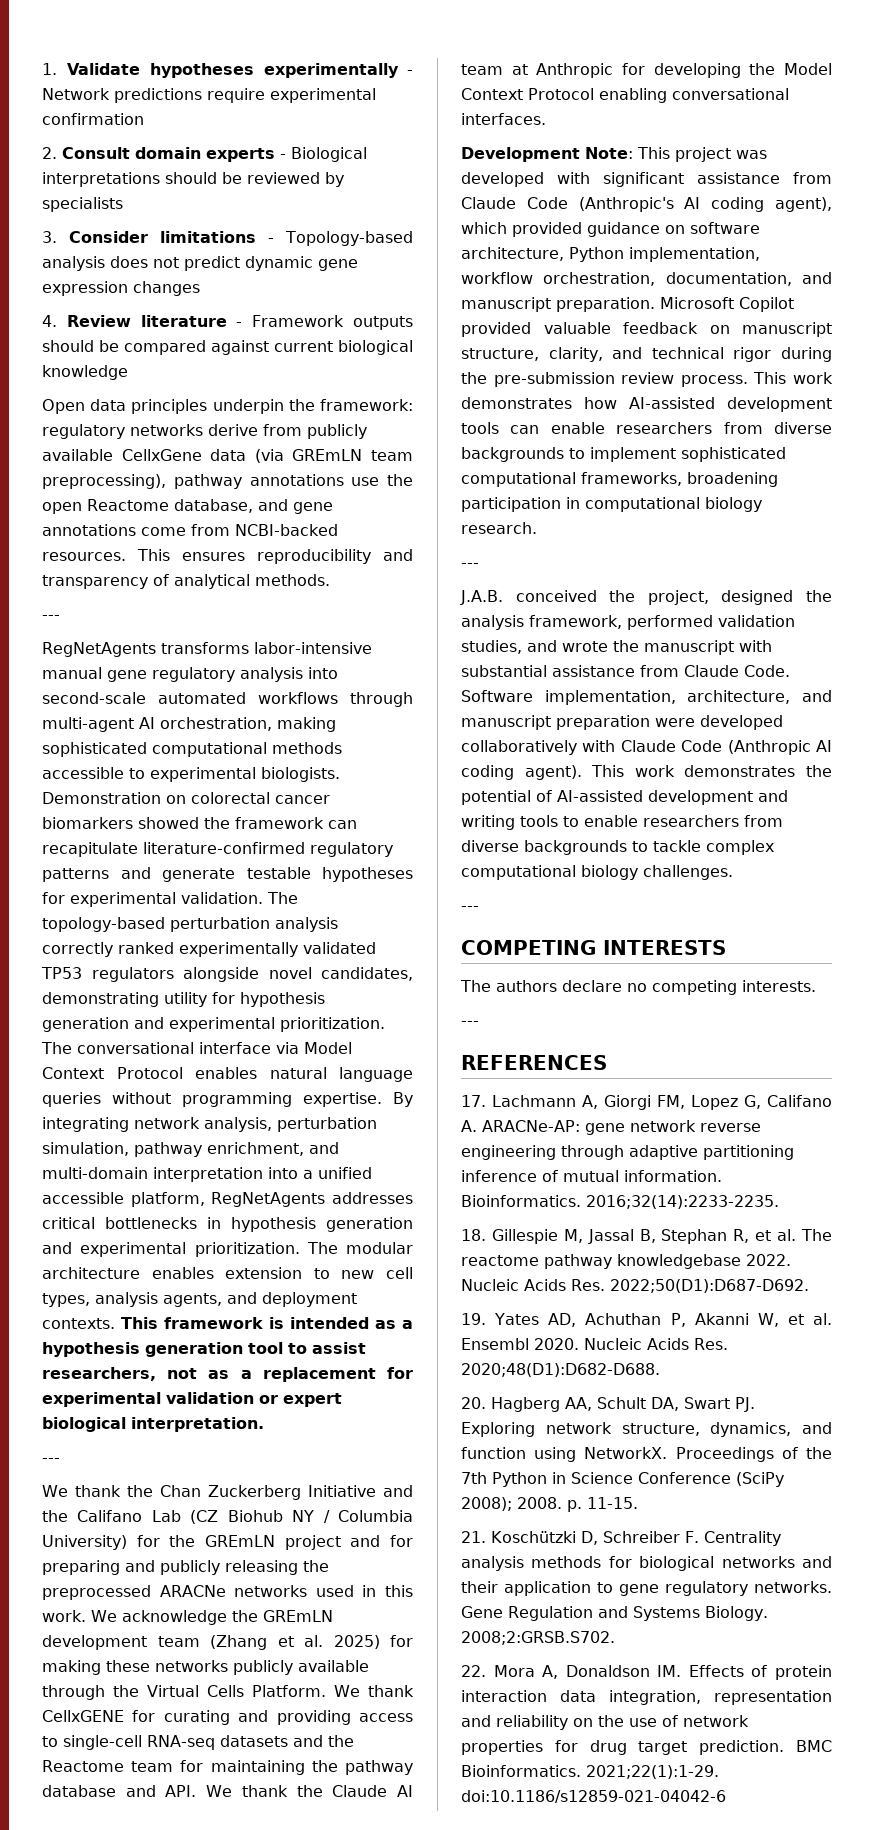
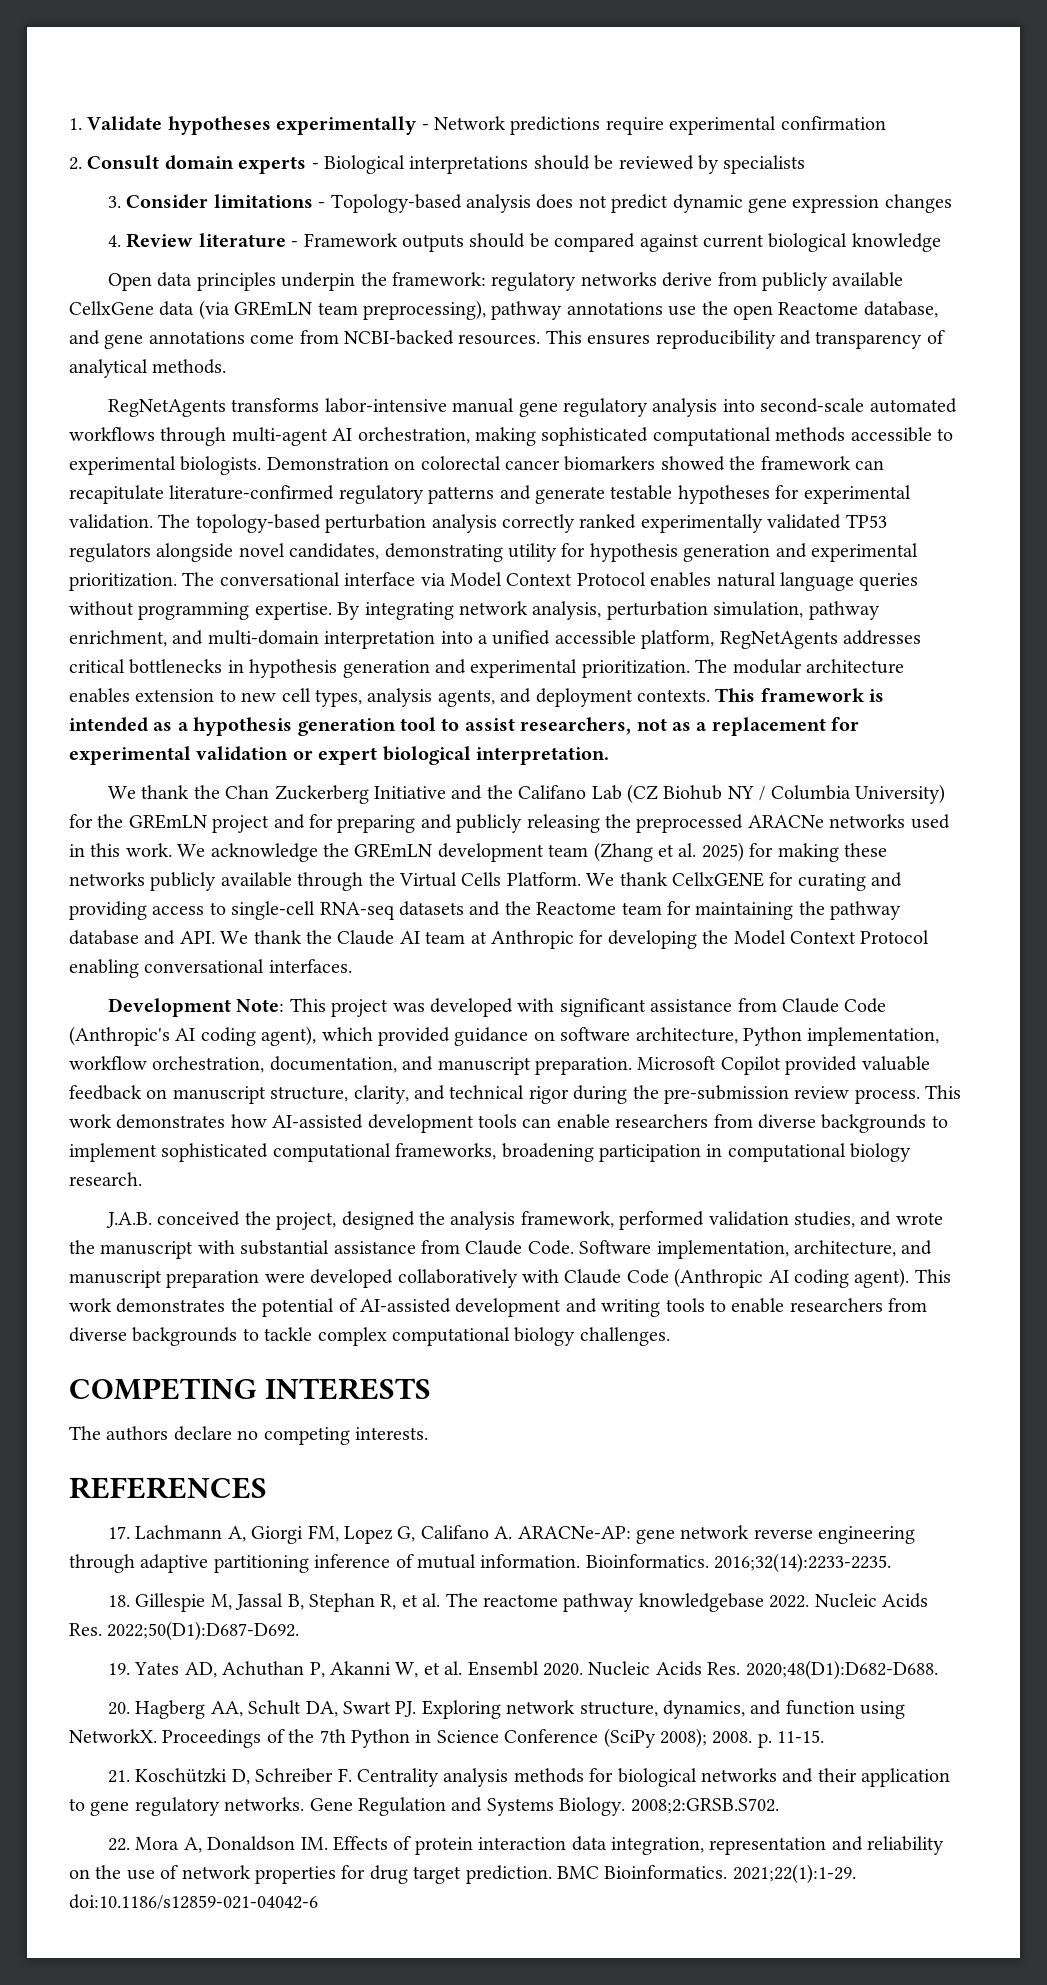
  This ensures reproducibility and transparency of analytical methods.
- ---
  This framework is intended as a hypothesis generation tool to assist researchers, not as a replacement for experimental validation or expert biological interpretation.
- ---
  This work demonstrates how AI-assisted development tools can enable researchers from diverse backgrounds to implement sophisticated computational frameworks, broadening participation in computational biology research.
- ---
  This work demonstrates the potential of AI-assisted development and writing tools to enable researchers from diverse backgrounds to tackle complex computational biology challenges.
- ---
  The authors declare no competing interests.
- ---

